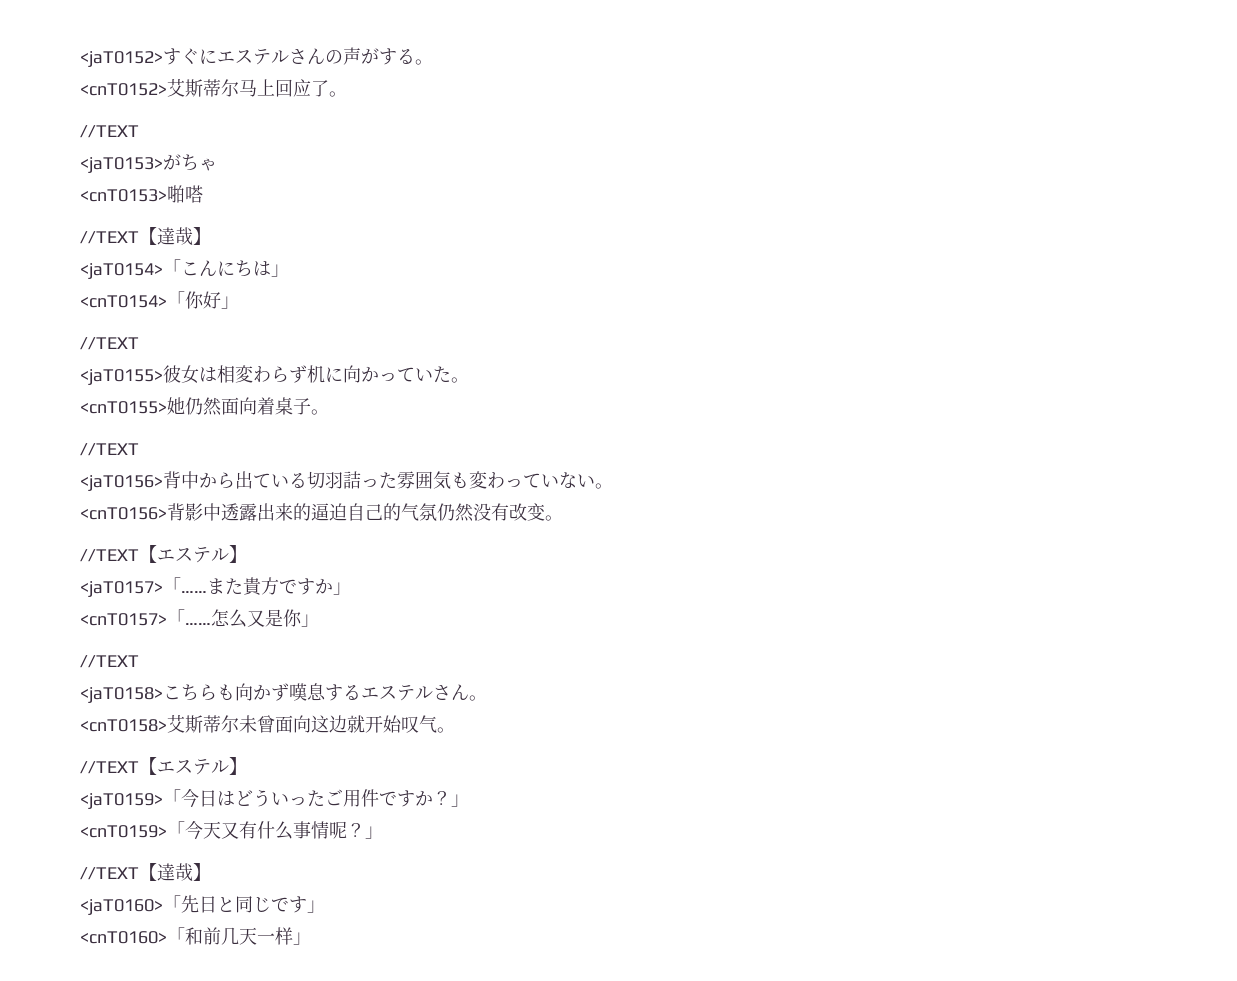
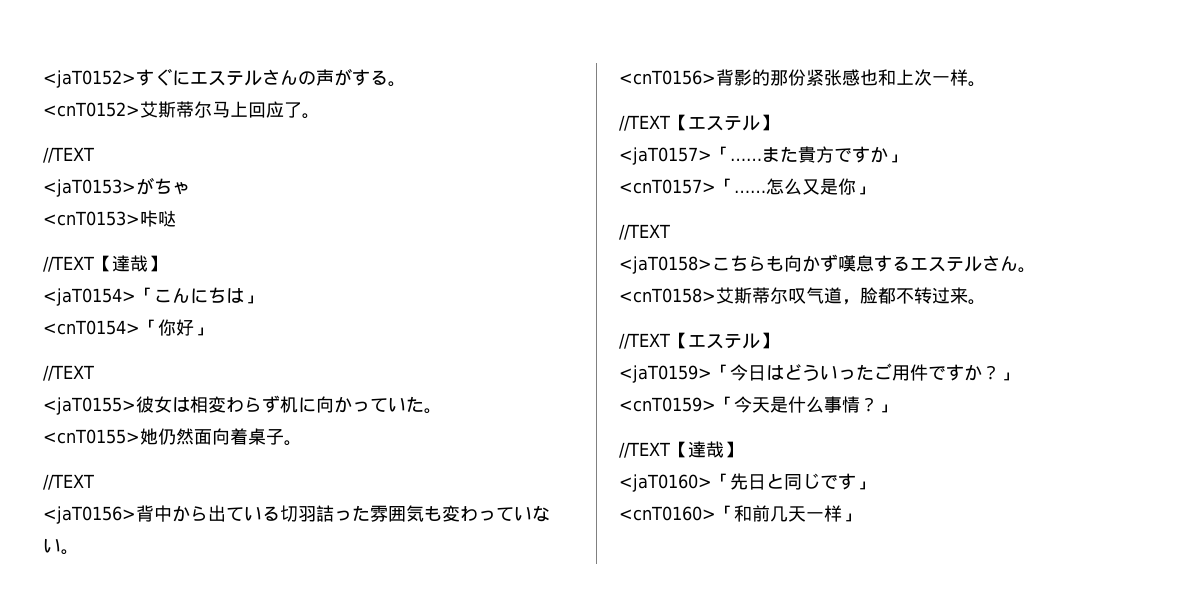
- <cnT0153>啪嗒
+ <cnT0153>咔哒
- <cnT0156>背影中透露出来的逼迫自己的气氛仍然没有改变。
+ <cnT0156>背影的那份紧张感也和上次一样。
- <cnT0158>艾斯蒂尔未曾面向这边就开始叹气。
+ <cnT0158>艾斯蒂尔叹气道，脸都不转过来。
- <cnT0159>「今天又有什么事情呢？」
+ <cnT0159>「今天是什么事情？」

